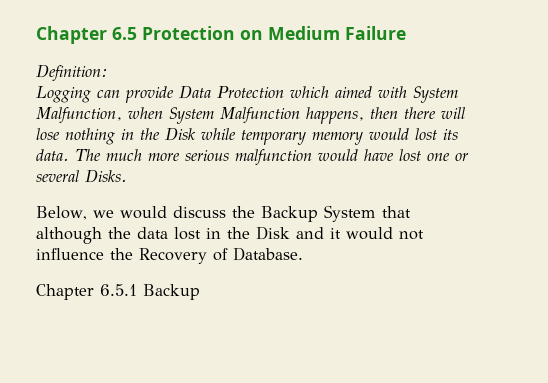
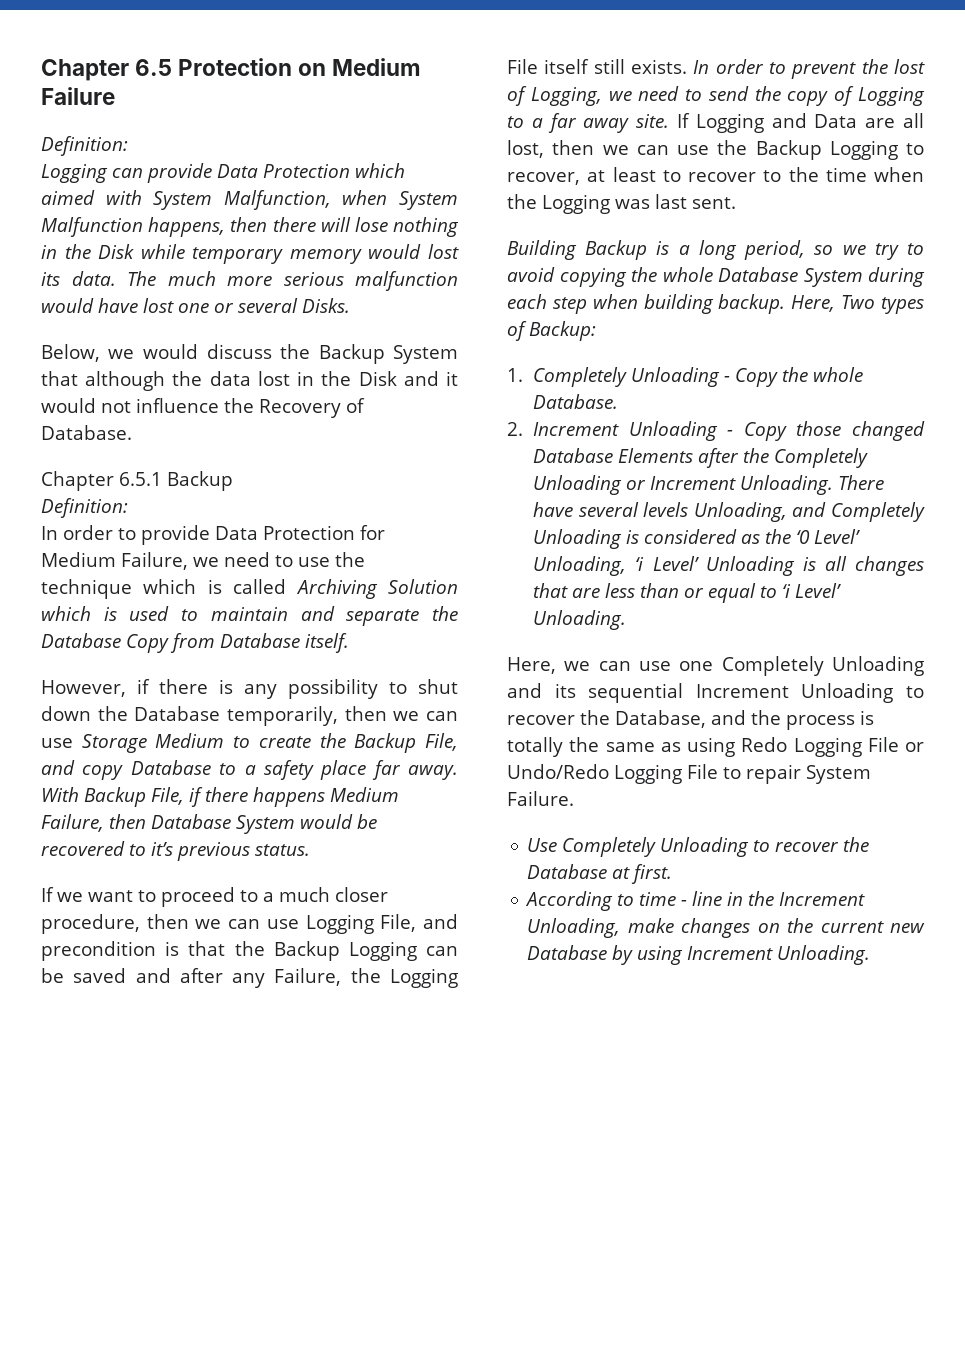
  Chapter 6.5.1 Backup
+ Definition:
+ In order to provide Data Protection for Medium Failure, we need to use the technique which is called Archiving Solution which is used to maintain and separate the Database Copy from Database itself.
+ However, if there is any possibility to shut down the Database temporarily, then we can use Storage Medium to create the Backup File, and copy Database to a safety place far away. With Backup File, if there happens Medium Failure, then Database System would be recovered to it’s previous status.
+ If we want to proceed to a much closer procedure, then we can use Logging File, and precondition is that the Backup Logging can be saved and after any Failure, the Logging File itself still exists. In order to prevent the lost of Logging, we need to send the copy of Logging to a far away site. If Logging and Data are all lost, then we can use the Backup Logging to recover, at least to recover to the time when the Logging was last sent.
+ Building Backup is a long period, so we try to avoid copying the whole Database System during each step when building backup. Here, Two types of Backup:
+ 1. Completely Unloading - Copy the whole Database.
+ 2. Increment Unloading - Copy those changed Database Elements after the Completely Unloading or Increment Unloading. There have several levels Unloading, and Completely Unloading is considered as the ‘0 Level’ Unloading, ‘i Level’ Unloading is all changes that are less than or equal to ‘i Level’ Unloading.
+ Here, we can use one Completely Unloading and its sequential Increment Unloading to recover the Database, and the process is totally the same as using Redo Logging File or Undo/Redo Logging File to repair System Failure.
+ Use Completely Unloading to recover the Database at first.
+ According to time - line in the Increment Unloading, make changes on the current new Database by using Increment Unloading.

